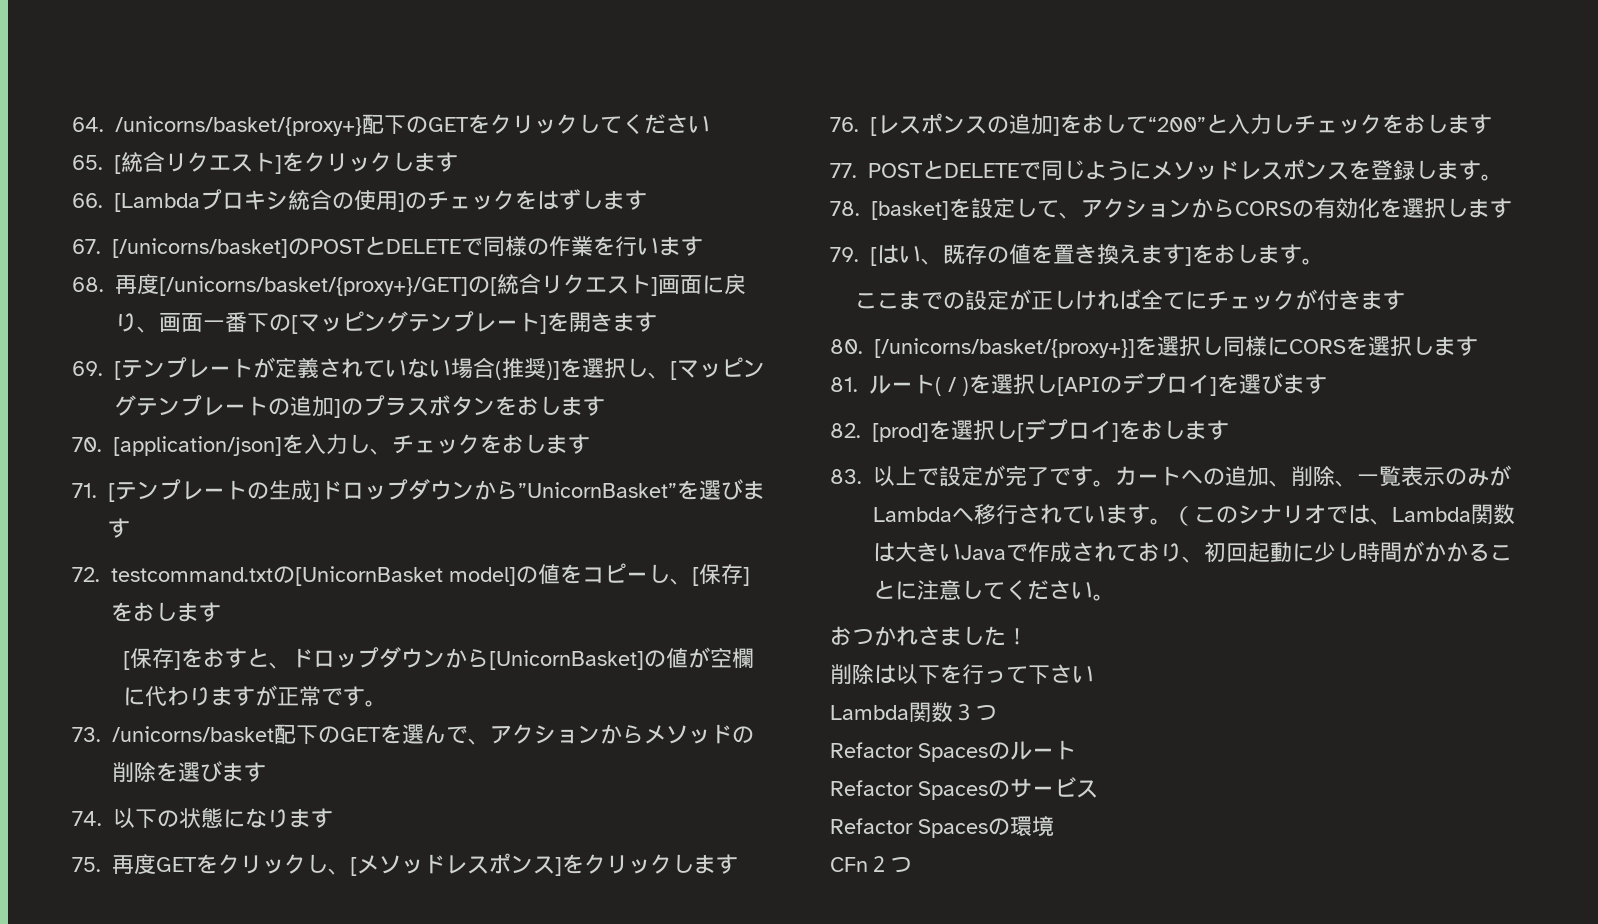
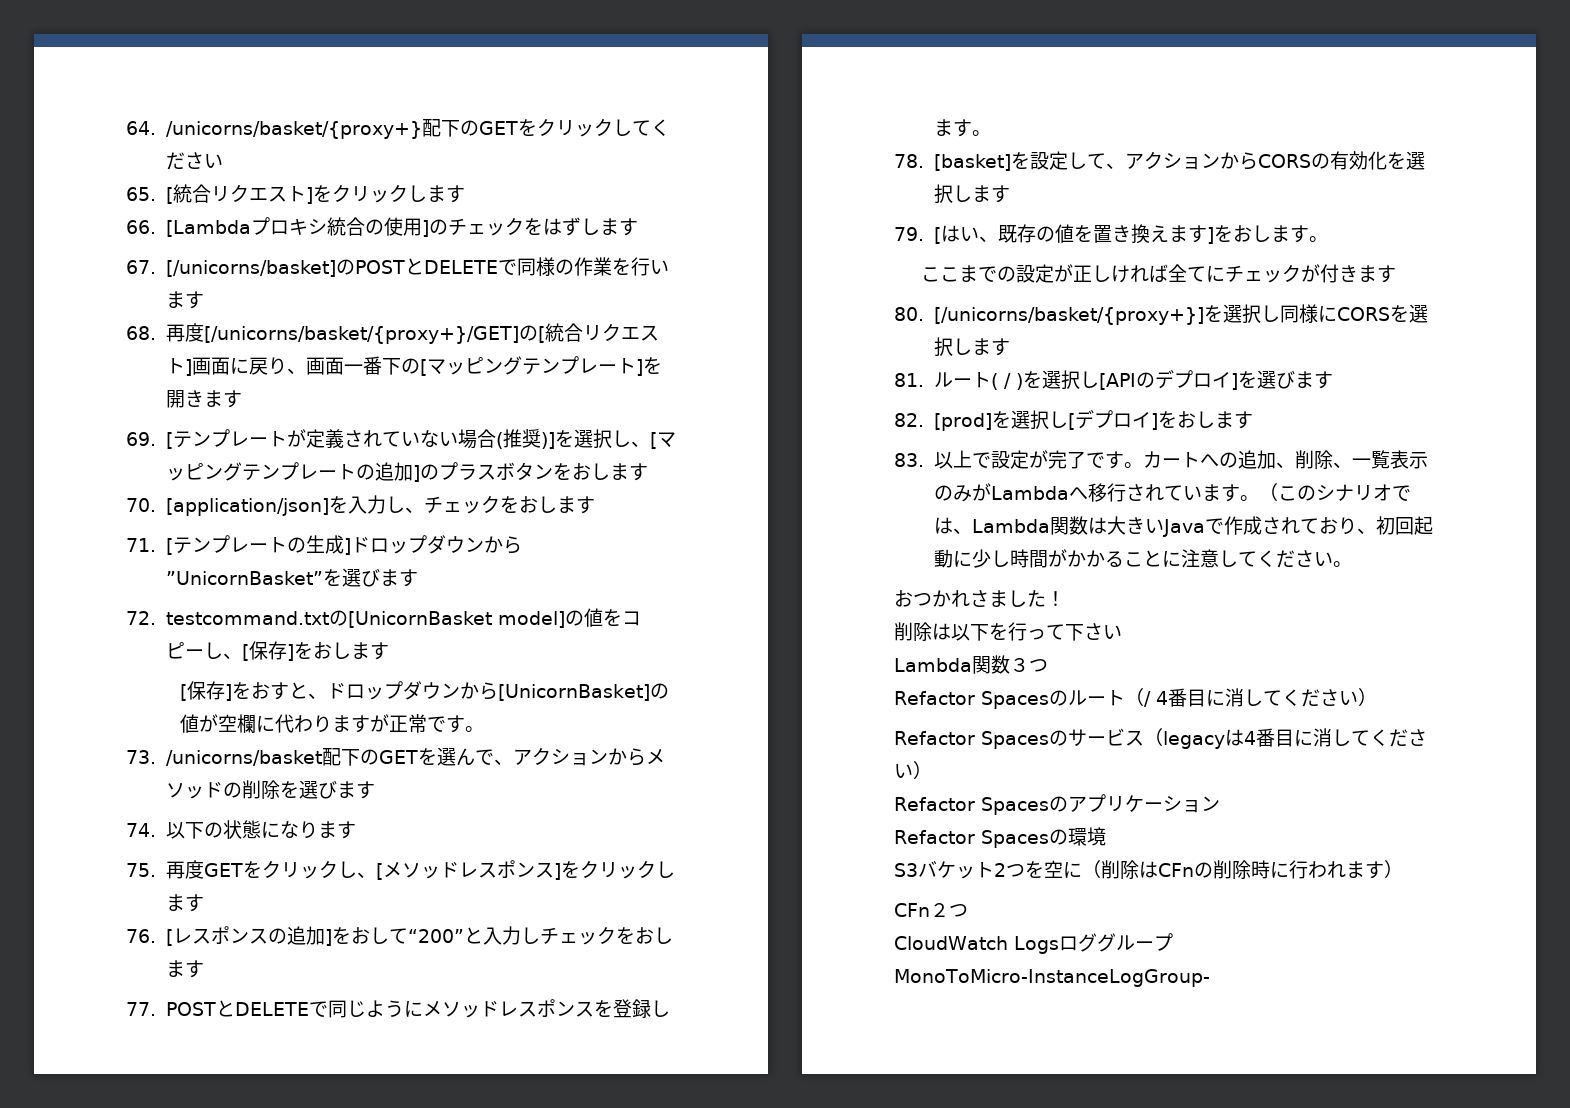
- Refactor Spacesのルート
+ Refactor Spacesのルート（/ 4番目に消してください）
- Refactor Spacesのサービス
+ Refactor Spacesのサービス（legacyは4番目に消してください）
+ Refactor Spacesのアプリケーション
  Refactor Spacesの環境
+ S3バケット2つを空に（削除はCFnの削除時に行われます）
  CFn２つ
+ CloudWatch LogsロググループMonoToMicro-InstanceLogGroup-

